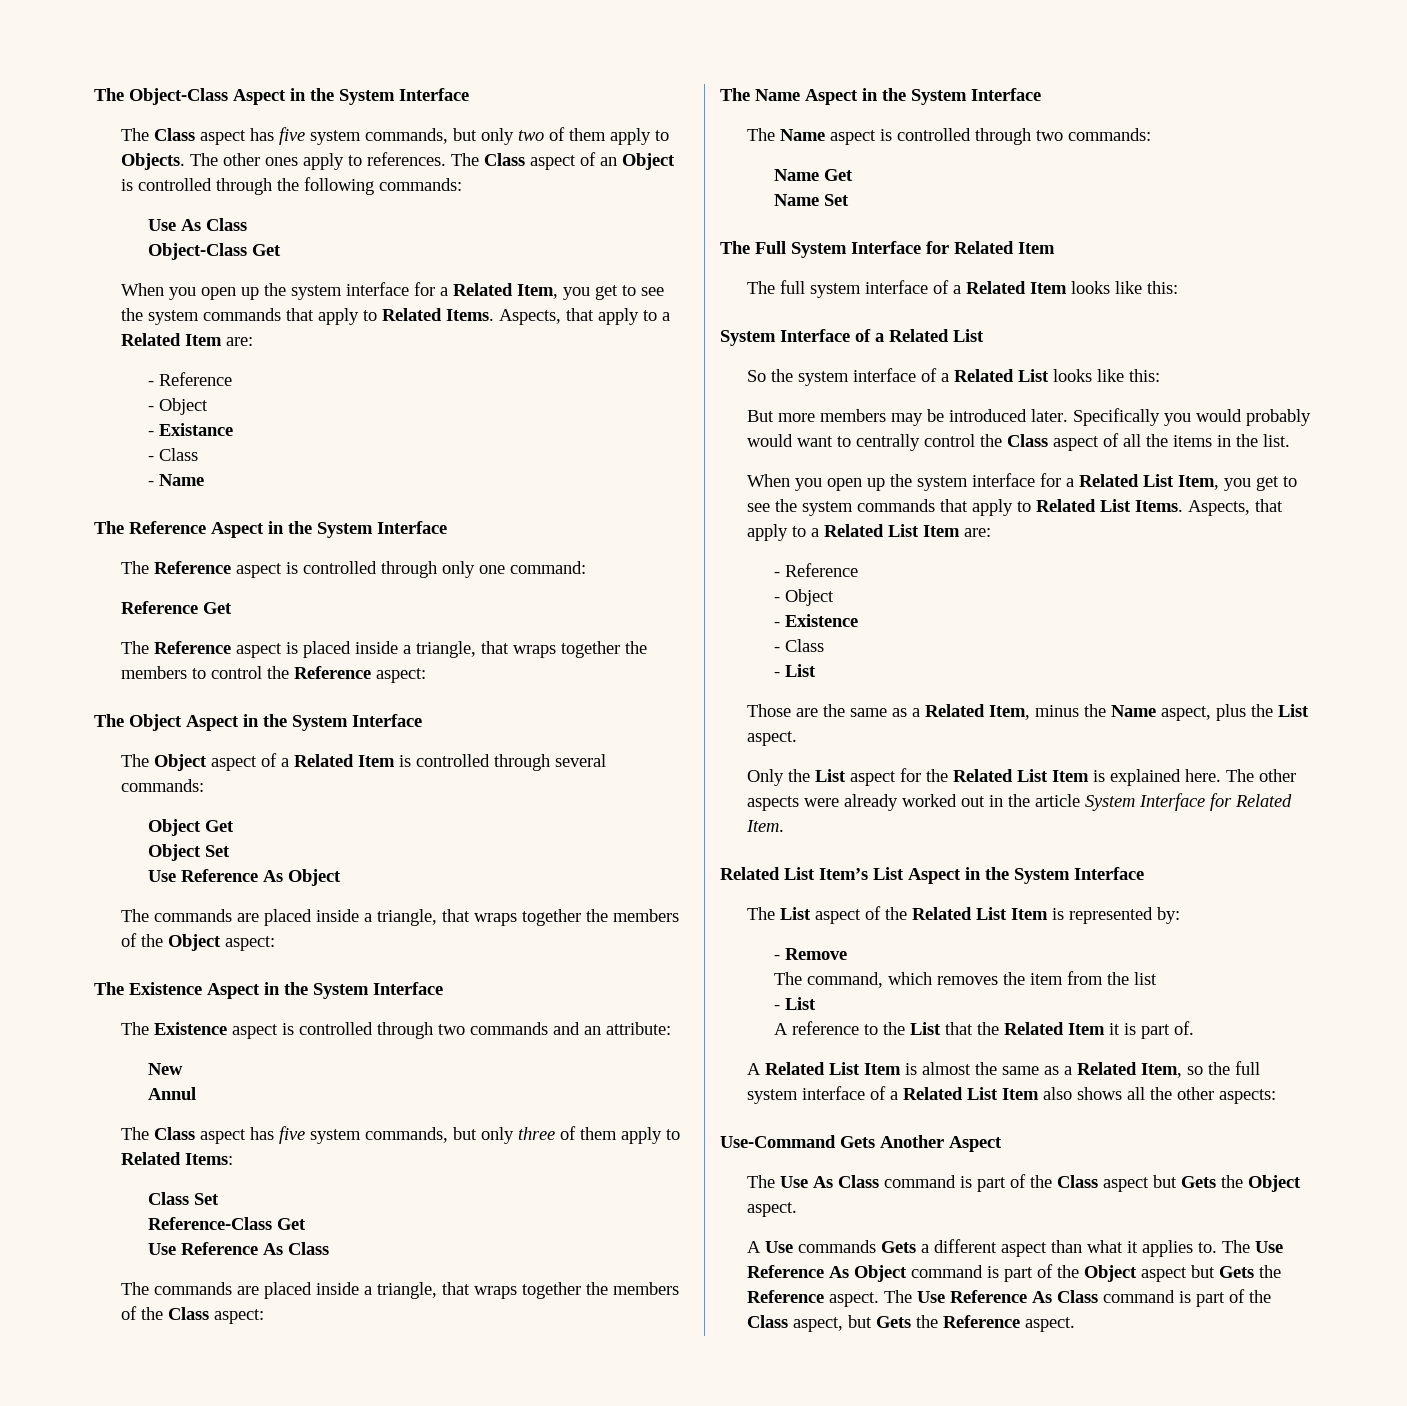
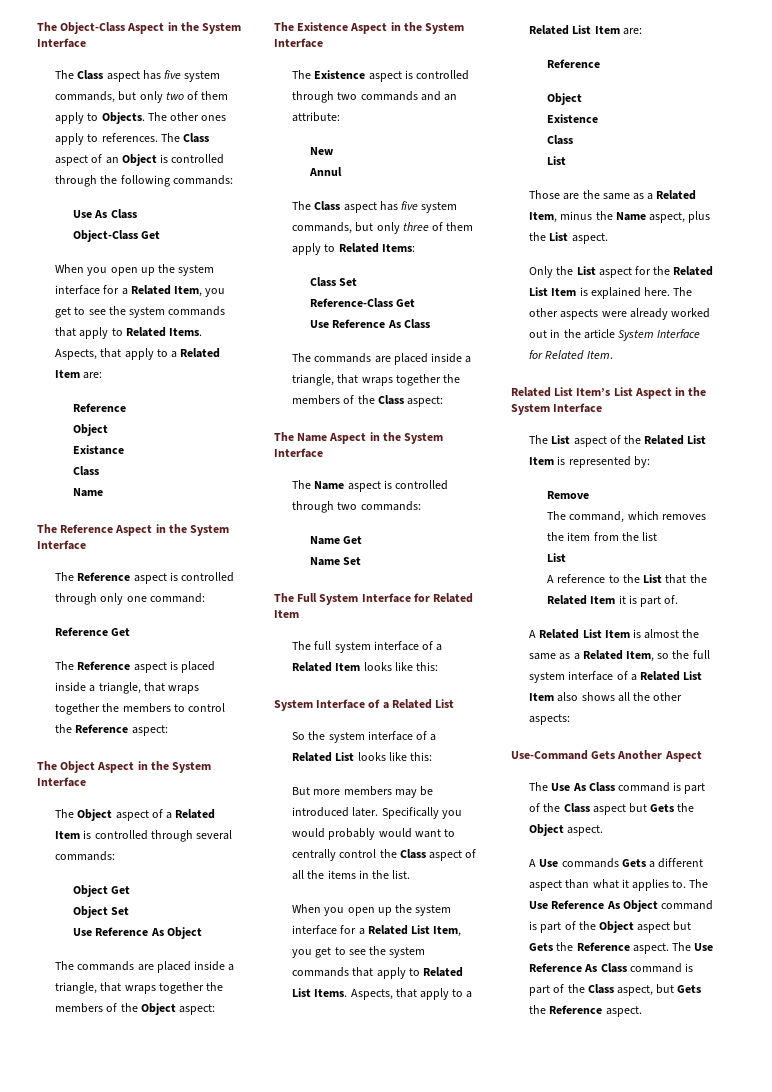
  Aspects, that apply to a Related Item are:
- - Reference
- - Object
- - Existance
- - Class
- - Name
+ Reference
+ Object
+ Existance
+ Class
+ Name
  Aspects, that apply to a Related List Item are:
- - Reference
- - Object
- - Existence
- - Class
- - List
+ Reference
+ Object
+ Existence
+ Class
+ List
- - Remove
+ Remove
  The command, which removes the item from the list
- - List
+ List

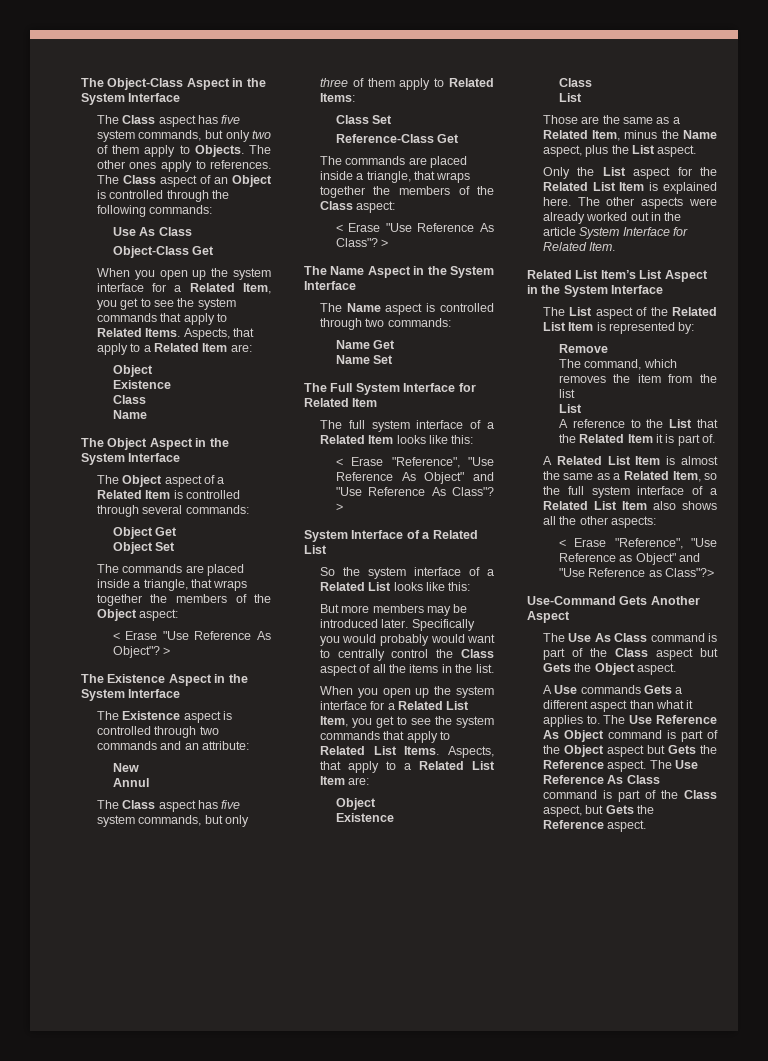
  Aspects, that apply to a Related Item are:
- Reference
  Object
- Existance
+ Existence
- The Reference Aspect in the System Interface
- The Reference aspect is controlled through only one command:
- Reference Get
- The Reference aspect is placed inside a triangle, that wraps together the members to control the Reference aspect:
  Object Set
- Use Reference As Object
+ < Erase "Use Reference As Object"? >
  Reference-Class Get
- Use Reference As Class
+ < Erase "Use Reference As Class"? >
+ < Erase "Reference", "Use Reference As Object" and "Use Reference As Class"? >
  Aspects, that apply to a Related List Item are:
- Reference
+ < Erase "Reference", "Use Reference as Object" and "Use Reference as Class"?>

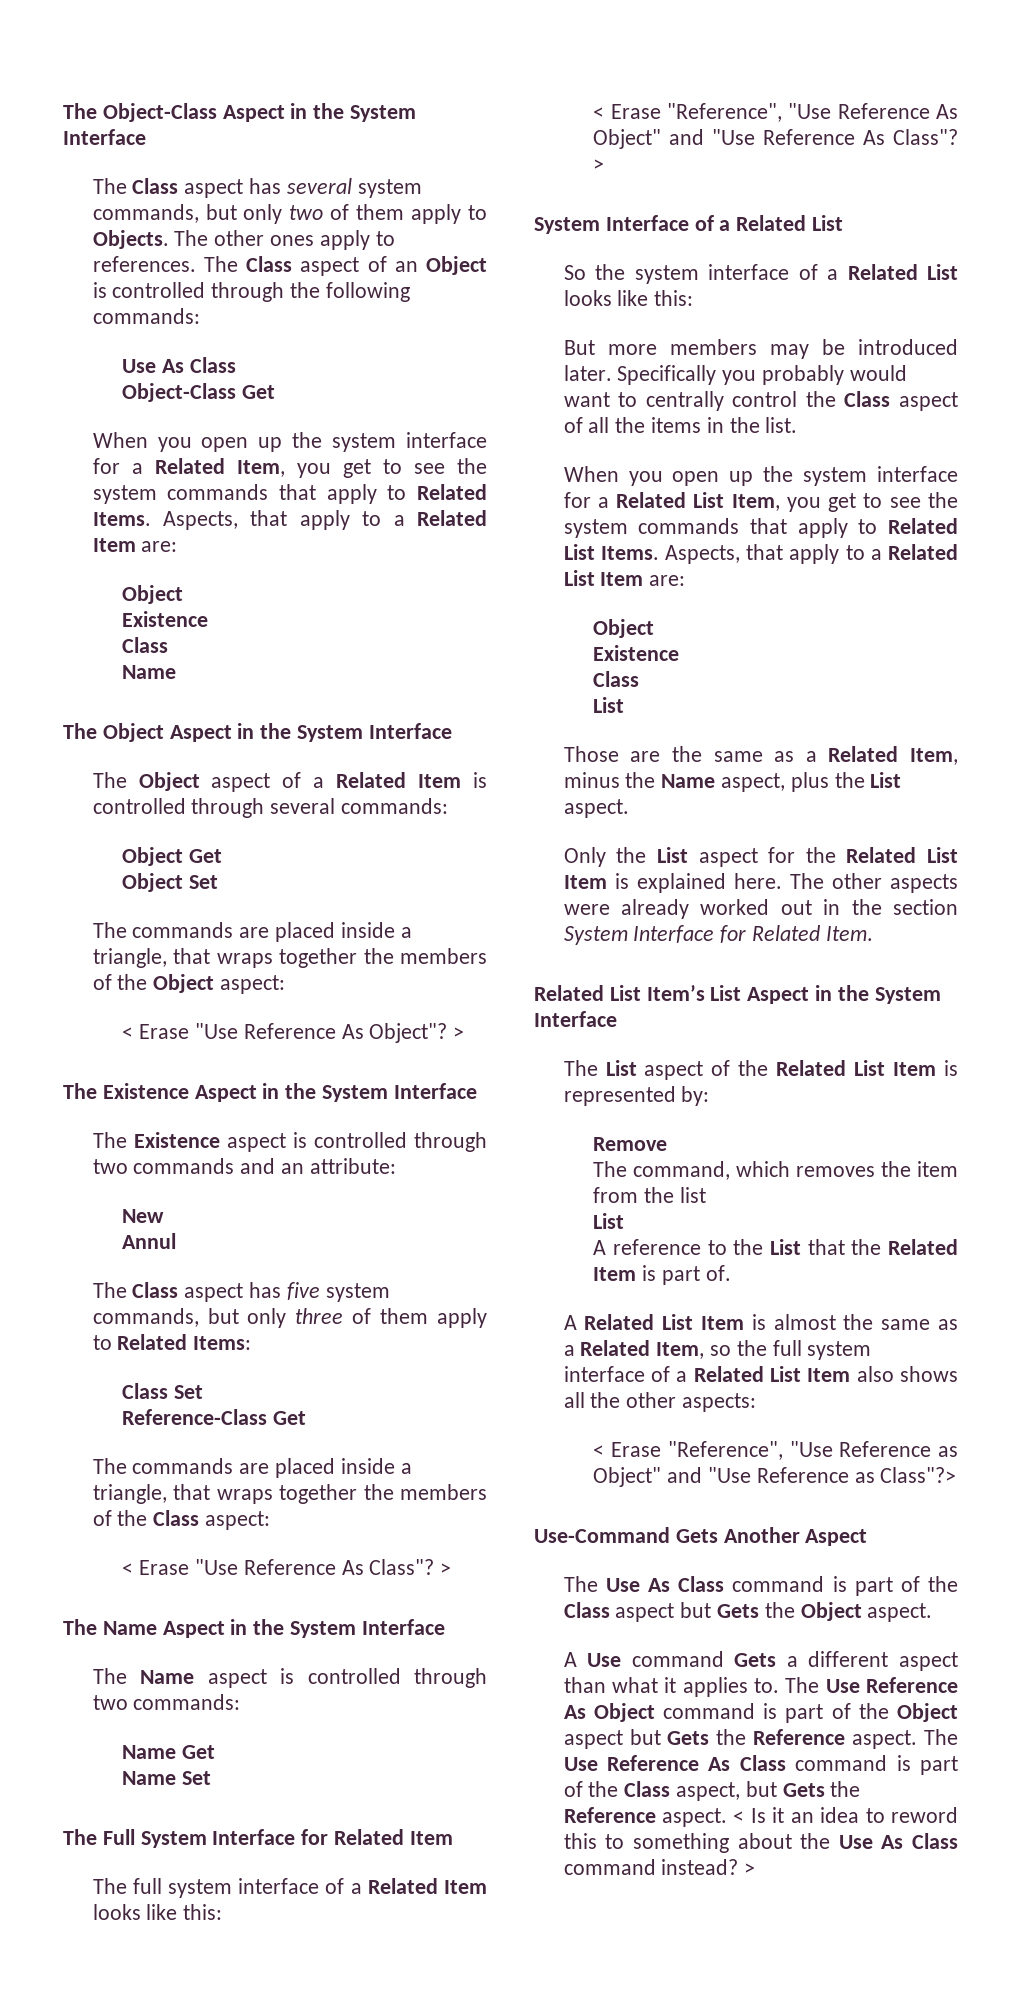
- The Class aspect has five system commands, but only two of them apply to Objects.
+ The Class aspect has several system commands, but only two of them apply to Objects.
- Specifically you would probably would want to centrally control the Class aspect of all the items in the list.
+ Specifically you probably would want to centrally control the Class aspect of all the items in the list.
- The other aspects were already worked out in the article System Interface for Related Item.
+ The other aspects were already worked out in the section System Interface for Related Item.
- A reference to the List that the Related Item it is part of.
+ A reference to the List that the Related Item is part of.
- A Use commands Gets a different aspect than what it applies to.
+ A Use command Gets a different aspect than what it applies to.
+ < Is it an idea to reword this to something about the Use As Class command instead? >

